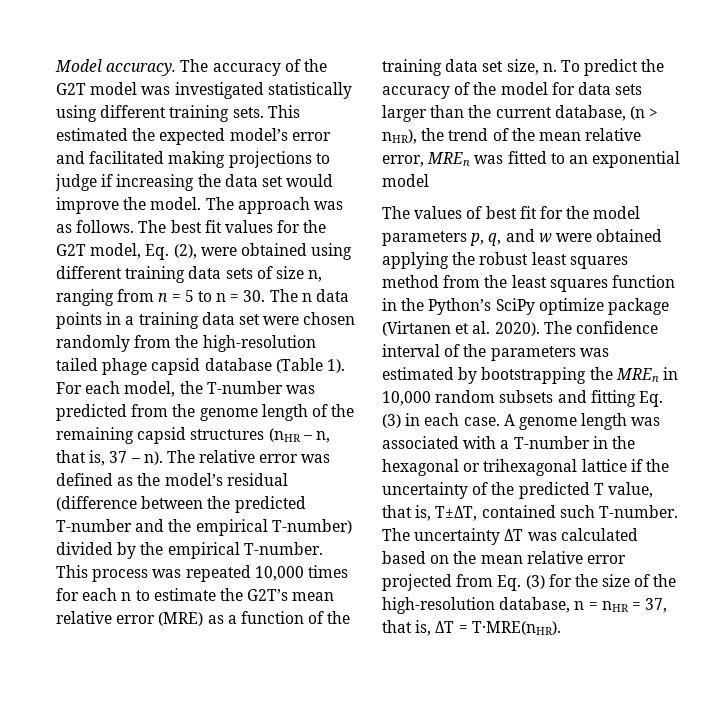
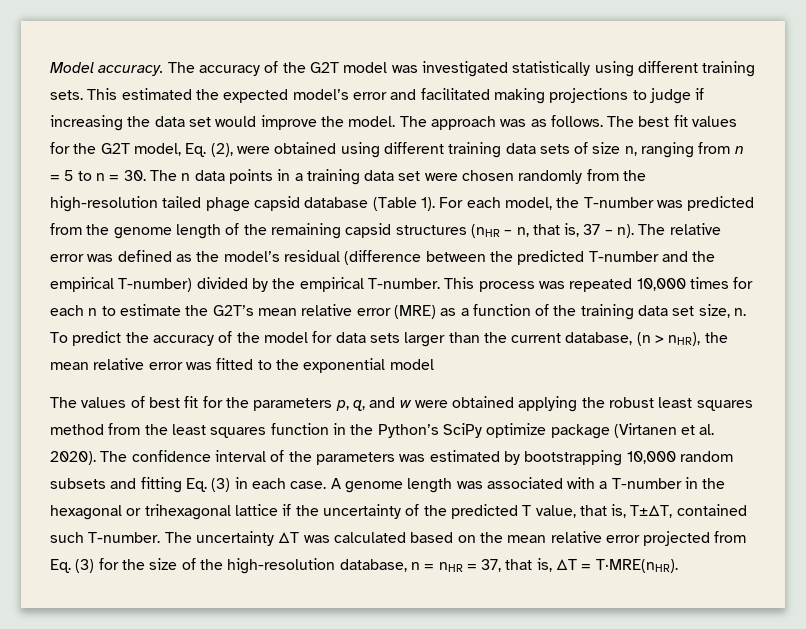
- To predict the accuracy of the model for data sets larger than the current database, (n > nHR), the trend of the mean relative error, MREn was fitted to an exponential model
+ To predict the accuracy of the model for data sets larger than the current database, (n > nHR), the mean relative error was fitted to the exponential model
- The values of best fit for the model parameters p, q, and w were obtained applying the robust least squares method from the least squares function in the Python’s SciPy optimize package (Virtanen et al. 2020).
+ The values of best fit for the parameters p, q, and w were obtained applying the robust least squares method from the least squares function in the Python’s SciPy optimize package (Virtanen et al. 2020).
- The confidence interval of the parameters was estimated by bootstrapping the MREn in 10,000 random subsets and fitting Eq. (3) in each case.
+ The confidence interval of the parameters was estimated by bootstrapping 10,000 random subsets and fitting Eq. (3) in each case.

